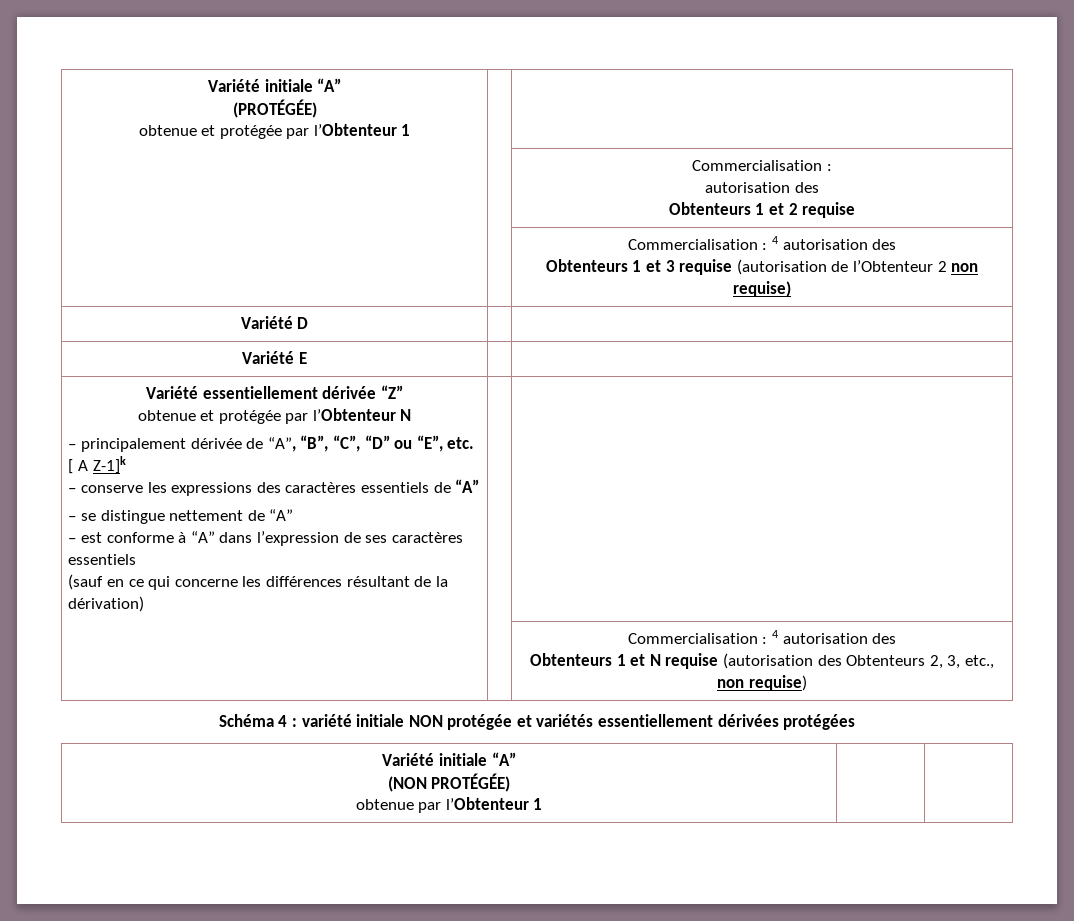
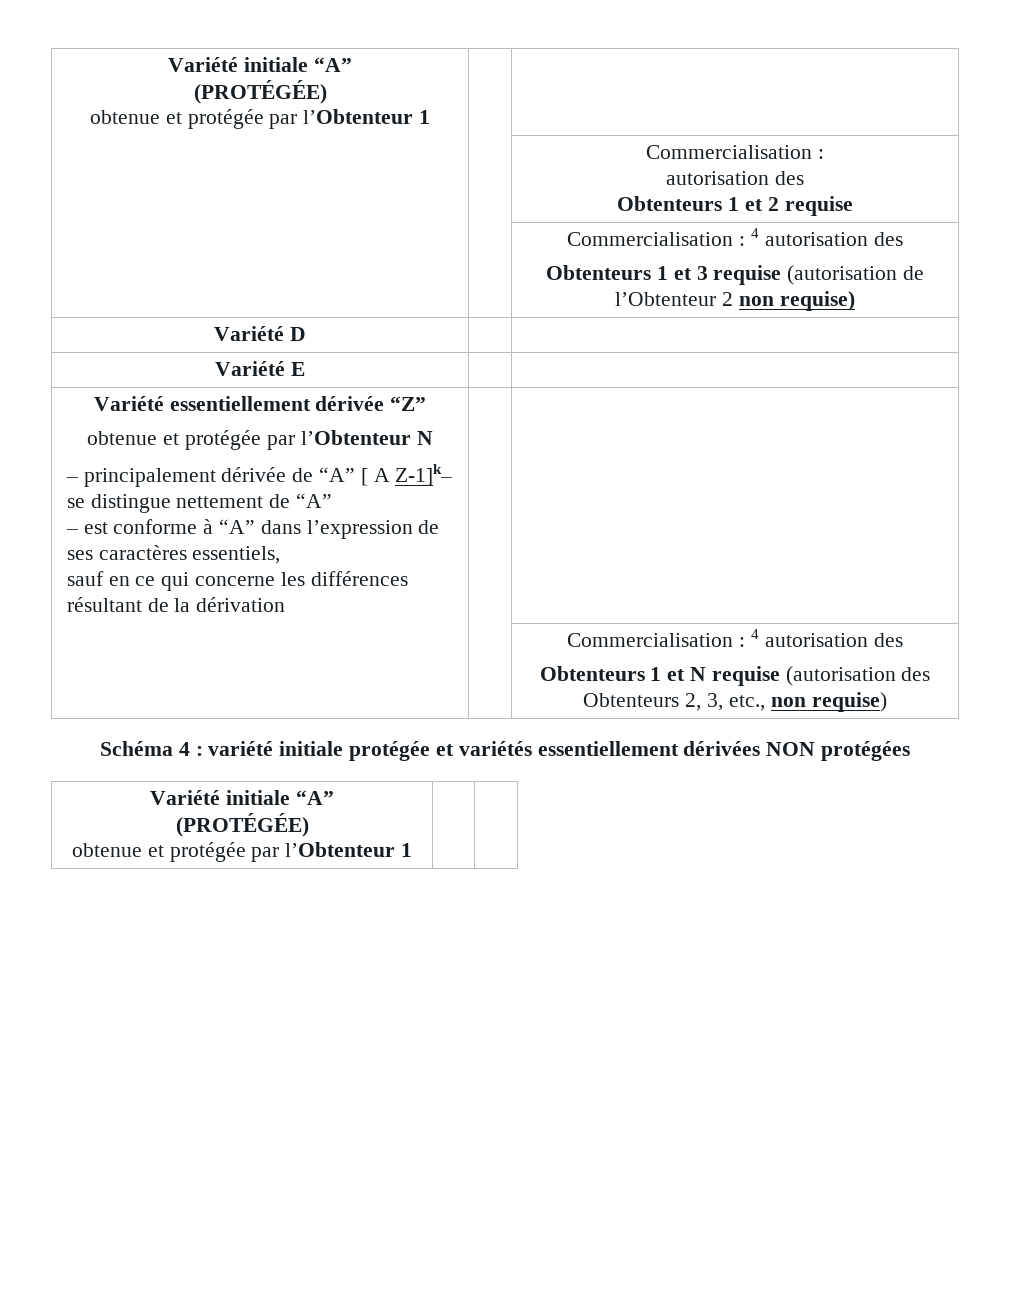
- – principalement dérivée de “A”, “B”, “C”, “D” ou “E”, etc. [ A Z-1]k
- – conserve les expressions des caractères essentiels de “A”
- – se distingue nettement de “A”
+ – principalement dérivée de “A” [ A Z-1]k– se distingue nettement de “A”
- – est conforme à “A” dans l’expression de ses caractères essentiels
- (sauf en ce qui concerne les différences résultant de la dérivation)
+ – est conforme à “A” dans l’expression de ses caractères essentiels,
+ sauf en ce qui concerne les différences résultant de la dérivation
- Schéma 4 : variété initiale NON protégée et variétés essentiellement dérivées protégées
+ Schéma 4 : variété initiale protégée et variétés essentiellement dérivées NON protégées
  Variété initiale “A”
- (NON PROTÉGÉE)
- obtenue par l’Obtenteur 1 | |
+ (PROTÉGÉE)
+ obtenue et protégée par l’Obtenteur 1 | |

